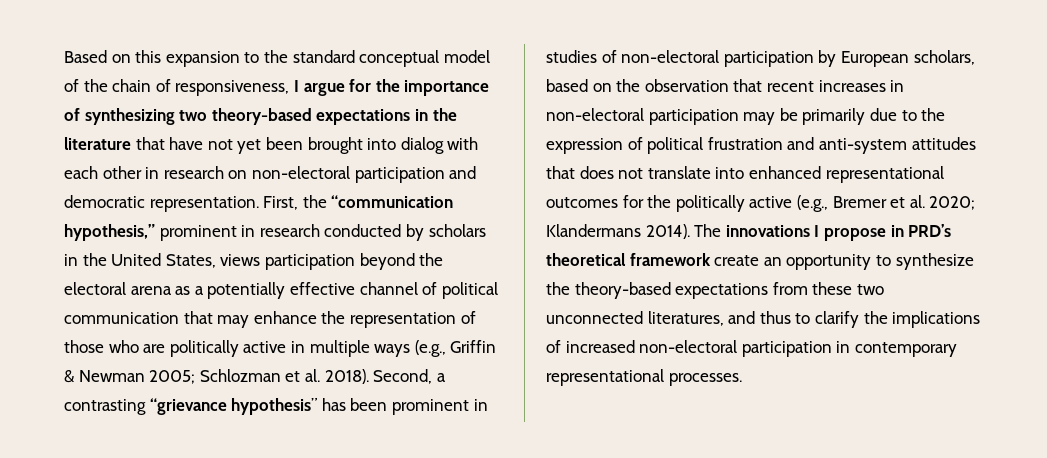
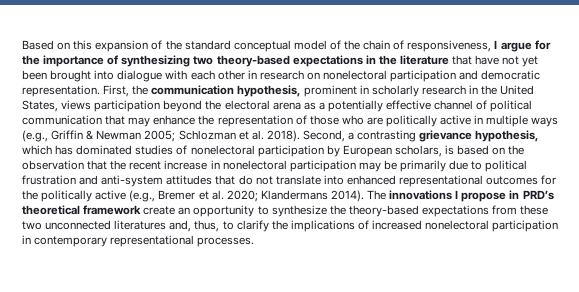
- Based on this expansion to the standard conceptual model of the chain of responsiveness, I argue for the importance of synthesizing two theory-based expectations in the literature that have not yet been brought into dialog with each other in research on non-electoral participation and democratic representation.
+ Based on this expansion of the standard conceptual model of the chain of responsiveness, I argue for the importance of synthesizing two theory-based expectations in the literature that have not yet been brought into dialogue with each other in research on nonelectoral participation and democratic representation.
- First, the “communication hypothesis,” prominent in research conducted by scholars in the United States, views participation beyond the electoral arena as a potentially effective channel of political communication that may enhance the representation of those who are politically active in multiple ways (e.g., Griffin & Newman 2005; Schlozman et al. 2018).
+ First, the communication hypothesis, prominent in scholarly research in the United States, views participation beyond the electoral arena as a potentially effective channel of political communication that may enhance the representation of those who are politically active in multiple ways (e.g., Griffin & Newman 2005; Schlozman et al. 2018).
- Second, a contrasting “grievance hypothesis” has been prominent in studies of non-electoral participation by European scholars, based on the observation that recent increases in non-electoral participation may be primarily due to the expression of political frustration and anti-system attitudes that does not translate into enhanced representational outcomes for the politically active (e.g., Bremer et al. 2020; Klandermans 2014).
+ Second, a contrasting grievance hypothesis, which has dominated studies of nonelectoral participation by European scholars, is based on the observation that the recent increase in nonelectoral participation may be primarily due to political frustration and anti-system attitudes that do not translate into enhanced representational outcomes for the politically active (e.g., Bremer et al. 2020; Klandermans 2014).
- The innovations I propose in PRD’s theoretical framework create an opportunity to synthesize the theory-based expectations from these two unconnected literatures, and thus to clarify the implications of increased non-electoral participation in contemporary representational processes.
+ The innovations I propose in PRD’s theoretical framework create an opportunity to synthesize the theory-based expectations from these two unconnected literatures and, thus, to clarify the implications of increased nonelectoral participation in contemporary representational processes.

